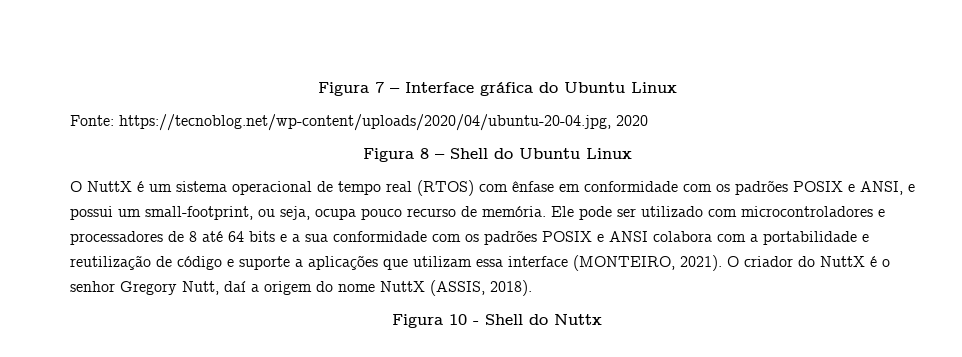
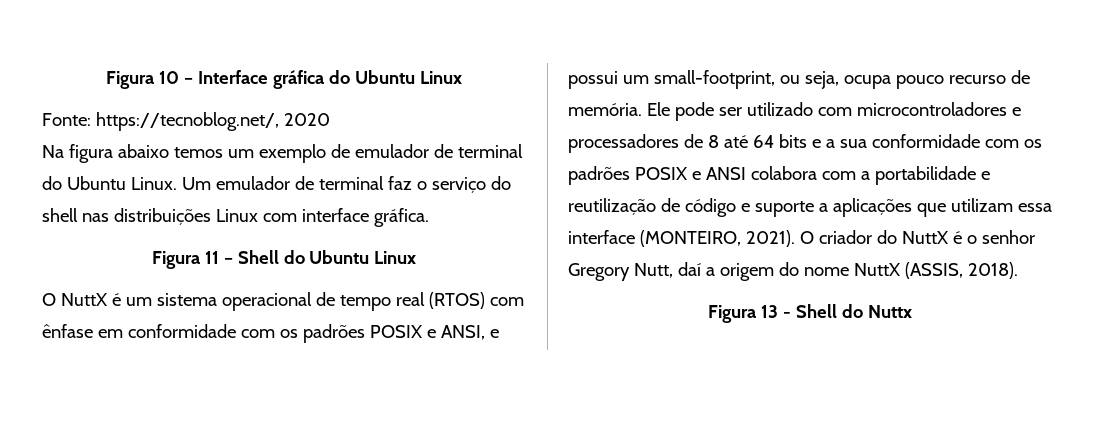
- Figura 7 – Interface gráfica do Ubuntu Linux
+ Figura 10 – Interface gráfica do Ubuntu Linux
- Fonte: https://tecnoblog.net/wp-content/uploads/2020/04/ubuntu-20-04.jpg, 2020
+ Fonte: https://tecnoblog.net/, 2020
- Figura 8 – Shell do Ubuntu Linux
+ Na figura abaixo temos um exemplo de emulador de terminal do Ubuntu Linux. Um emulador de terminal faz o serviço do shell nas distribuições Linux com interface gráfica.
+ Figura 11 – Shell do Ubuntu Linux
- Figura 10 - Shell do Nuttx
+ Figura 13 - Shell do Nuttx

